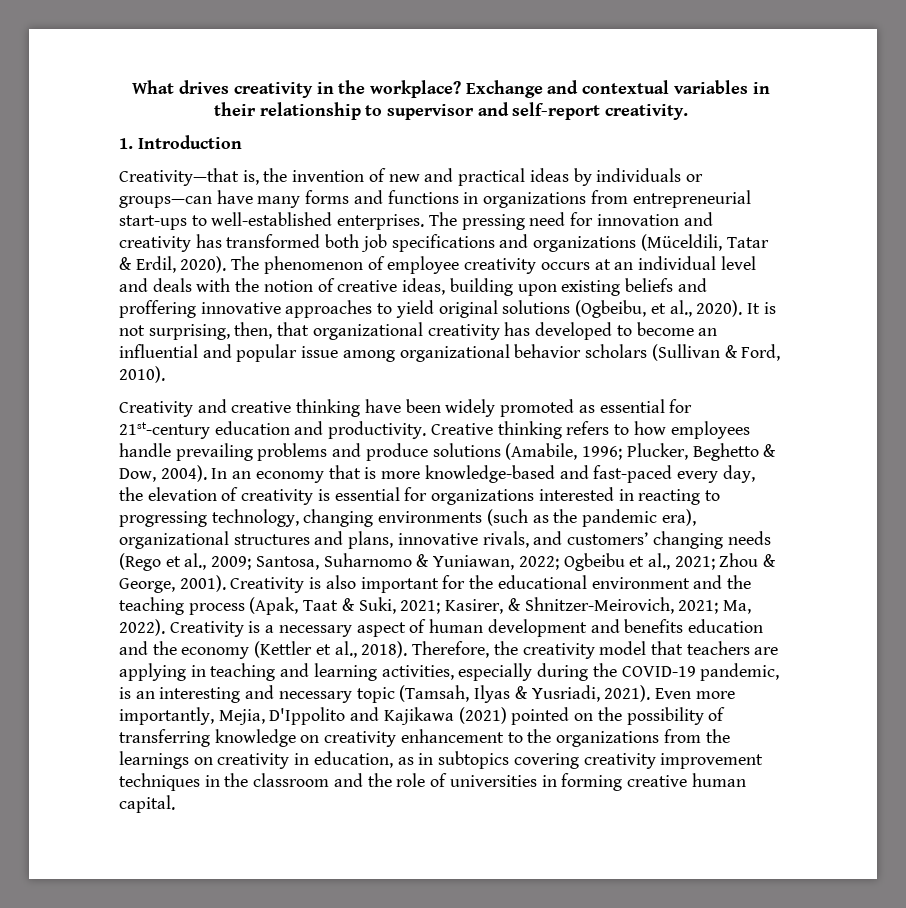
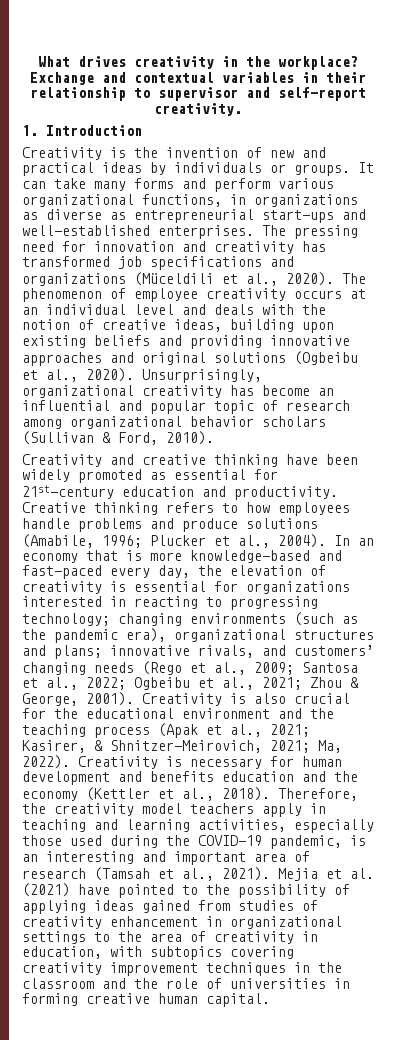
- Creativity—that is, the invention of new and practical ideas by individuals or groups—can have many forms and functions in organizations from entrepreneurial start-ups to well-established enterprises.
+ Creativity is the invention of new and practical ideas by individuals or groups. It can take many forms and perform various organizational functions, in organizations as diverse as entrepreneurial start-ups and well-established enterprises.
- The pressing need for innovation and creativity has transformed both job specifications and organizations (Müceldili, Tatar & Erdil, 2020).
+ The pressing need for innovation and creativity has transformed job specifications and organizations (Müceldili et al., 2020).
- The phenomenon of employee creativity occurs at an individual level and deals with the notion of creative ideas, building upon existing beliefs and proffering innovative approaches to yield original solutions (Ogbeibu, et al., 2020). It is not surprising, then, that organizational creativity has developed to become an influential and popular issue among organizational behavior scholars (Sullivan & Ford, 2010).
+ The phenomenon of employee creativity occurs at an individual level and deals with the notion of creative ideas, building upon existing beliefs and providing innovative approaches and original solutions (Ogbeibu et al., 2020). Unsurprisingly, organizational creativity has become an influential and popular topic of research among organizational behavior scholars (Sullivan & Ford, 2010).
- Creative thinking refers to how employees handle prevailing problems and produce solutions (Amabile, 1996; Plucker, Beghetto & Dow, 2004).
+ Creative thinking refers to how employees handle problems and produce solutions (Amabile, 1996; Plucker et al., 2004).
- In an economy that is more knowledge-based and fast-paced every day, the elevation of creativity is essential for organizations interested in reacting to progressing technology, changing environments (such as the pandemic era), organizational structures and plans, innovative rivals, and customers’ changing needs (Rego et al., 2009; Santosa, Suharnomo & Yuniawan, 2022; Ogbeibu et al., 2021; Zhou & George, 2001).
+ In an economy that is more knowledge-based and fast-paced every day, the elevation of creativity is essential for organizations interested in reacting to progressing technology; changing environments (such as the pandemic era), organizational structures and plans; innovative rivals, and customers’ changing needs (Rego et al., 2009; Santosa et al., 2022; Ogbeibu et al., 2021; Zhou & George, 2001).
- Creativity is also important for the educational environment and the teaching process (Apak, Taat & Suki, 2021; Kasirer, & Shnitzer-Meirovich, 2021; Ma, 2022).
+ Creativity is also crucial for the educational environment and the teaching process (Apak et al., 2021; Kasirer, & Shnitzer-Meirovich, 2021; Ma, 2022).
- Creativity is a necessary aspect of human development and benefits education and the economy (Kettler et al., 2018).
+ Creativity is necessary for human development and benefits education and the economy (Kettler et al., 2018).
- Therefore, the creativity model that teachers are applying in teaching and learning activities, especially during the COVID-19 pandemic, is an interesting and necessary topic (Tamsah, Ilyas & Yusriadi, 2021). Even more importantly, Mejia, D'Ippolito and Kajikawa (2021) pointed on the possibility of transferring knowledge on creativity enhancement to the organizations from the learnings on creativity in education, as in subtopics covering creativity improvement techniques in the classroom and the role of universities in forming creative human capital.
+ Therefore, the creativity model teachers apply in teaching and learning activities, especially those used during the COVID-19 pandemic, is an interesting and important area of research (Tamsah et al., 2021). Mejia et al. (2021) have pointed to the possibility of applying ideas gained from studies of creativity enhancement in organizational settings to the area of creativity in education, with subtopics covering creativity improvement techniques in the classroom and the role of universities in forming creative human capital.

